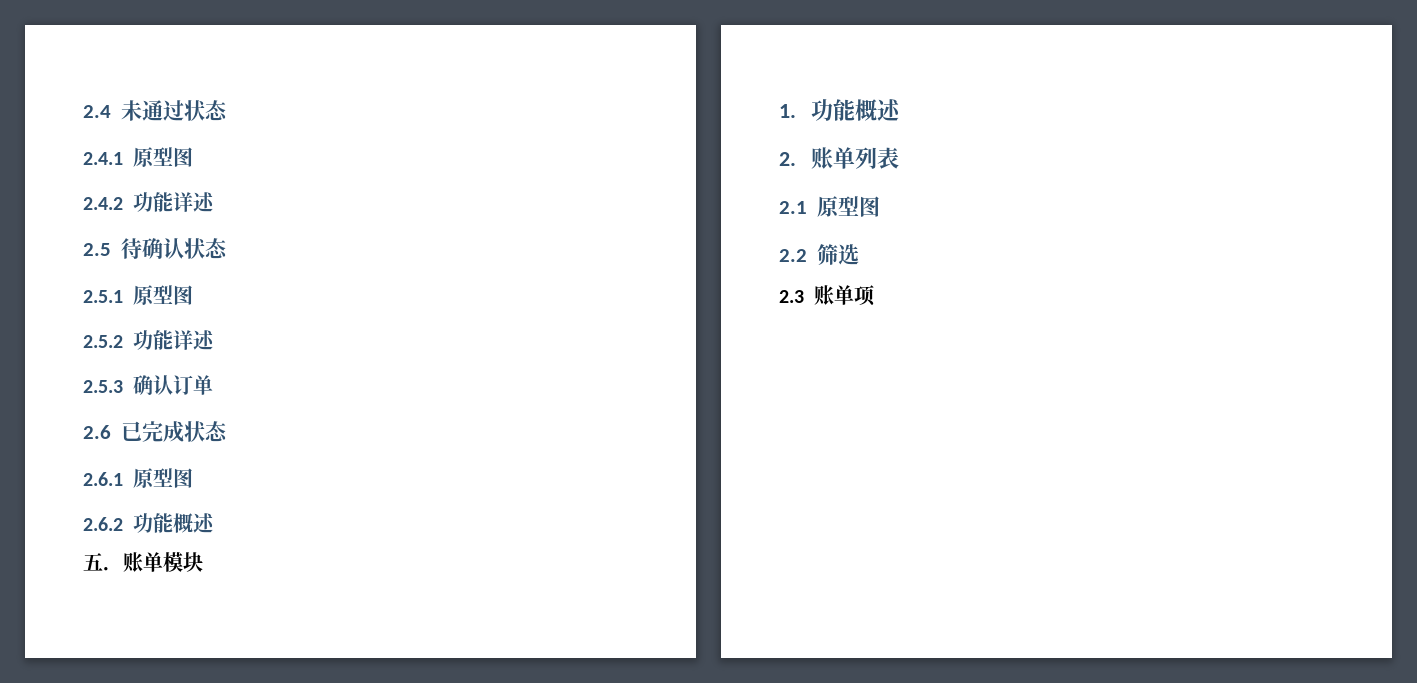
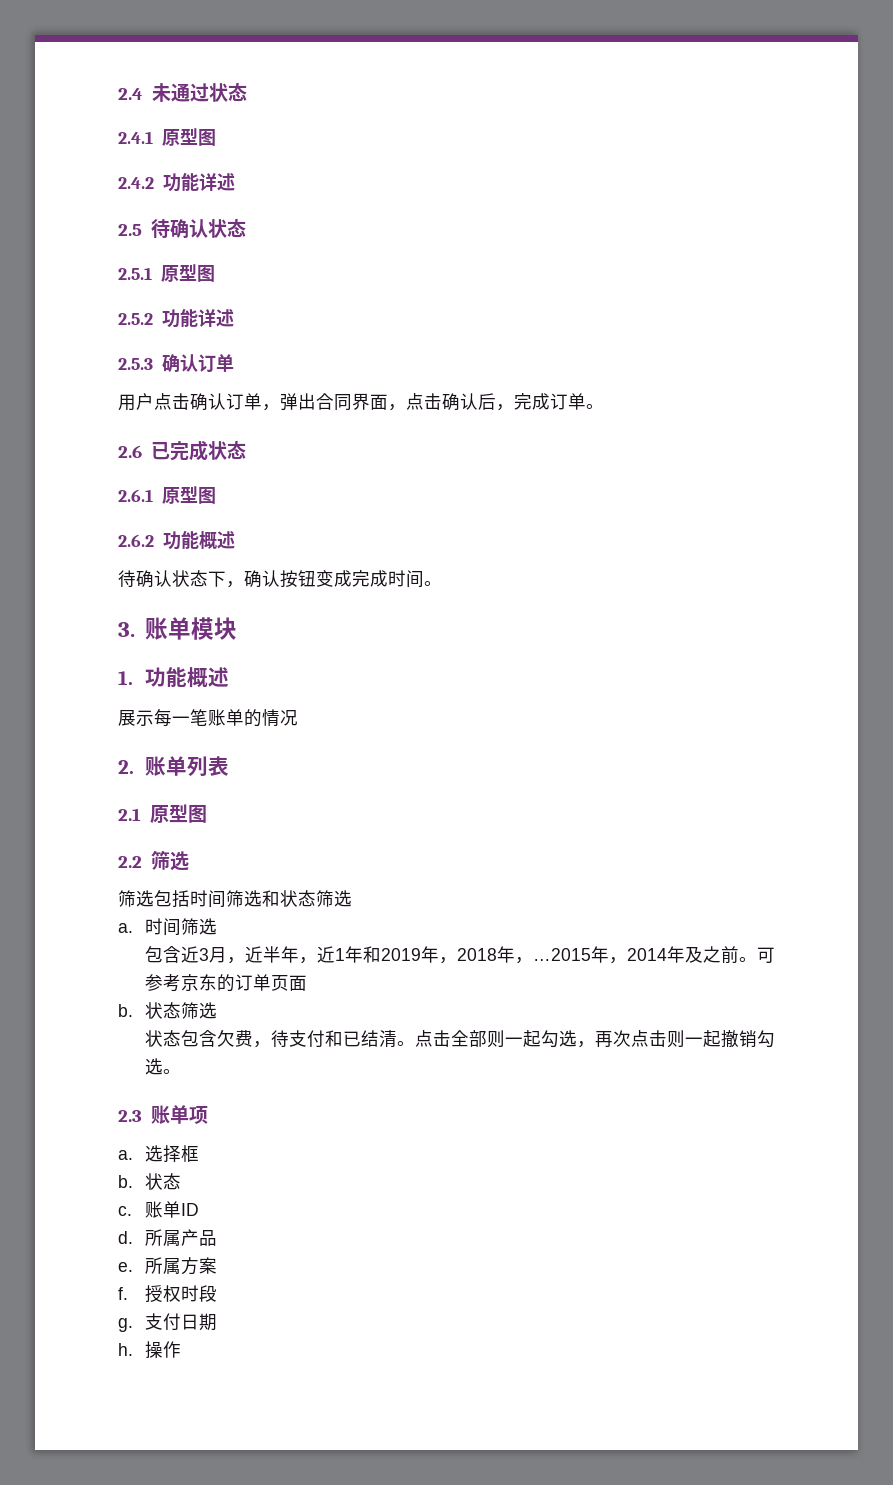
+ 用户点击确认订单，弹出合同界面，点击确认后，完成订单。
- 五．账单模块
+ 待确认状态下，确认按钮变成完成时间。
+ 3.账单模块
+ 展示每一笔账单的情况
+ 筛选包括时间筛选和状态筛选
+ a.时间筛选
+ 包含近3月，近半年，近1年和2019年，2018年，…2015年，2014年及之前。可参考京东的订单页面
+ b.状态筛选
+ 状态包含欠费，待支付和已结清。点击全部则一起勾选，再次点击则一起撤销勾选。
  2.3账单项
+ a.选择框
+ b.状态
+ c.账单ID
+ d.所属产品
+ e.所属方案
+ f.授权时段
+ g.支付日期
+ h.操作

